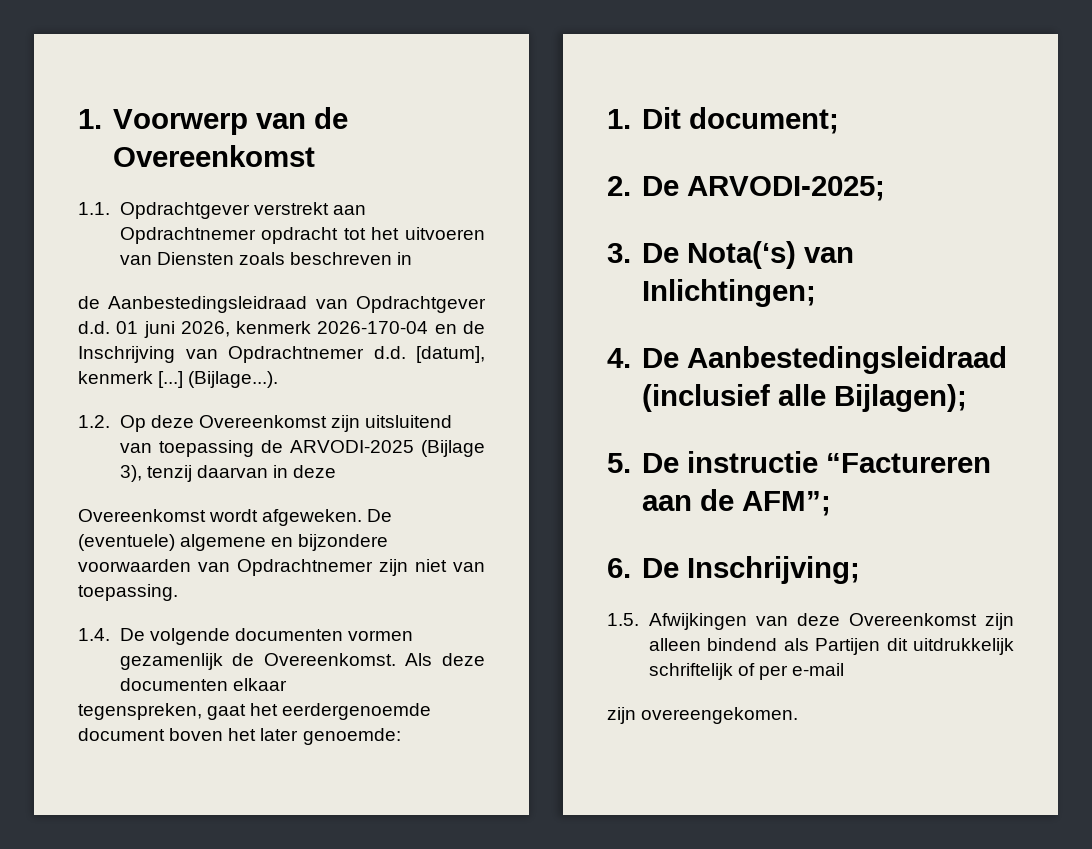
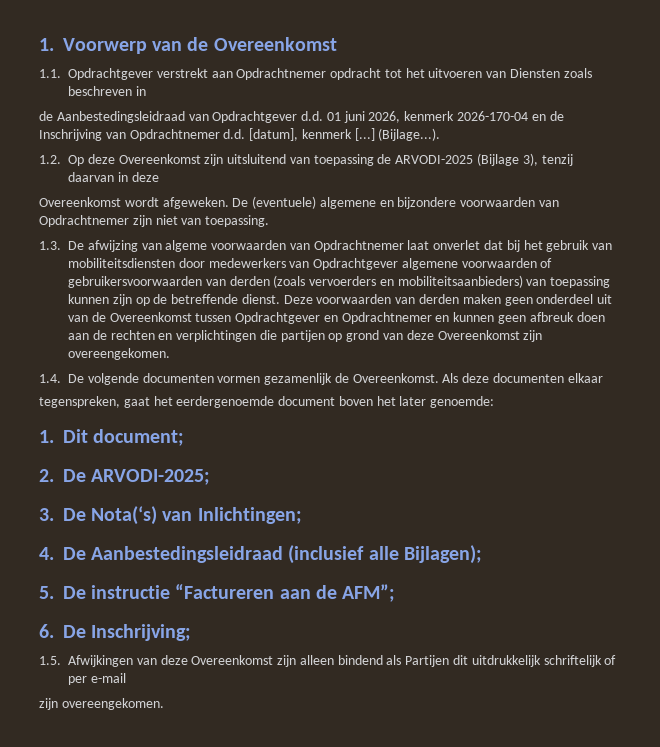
+ 1.3. De afwijzing van algeme voorwaarden van Opdrachtnemer laat onverlet dat bij het gebruik van mobiliteitsdiensten door medewerkers van Opdrachtgever algemene voorwaarden of gebruikersvoorwaarden van derden (zoals vervoerders en mobiliteitsaanbieders) van toepassing kunnen zijn op de betreffende dienst. Deze voorwaarden van derden maken geen onderdeel uit van de Overeenkomst tussen Opdrachtgever en Opdrachtnemer en kunnen geen afbreuk doen aan de rechten en verplichtingen die partijen op grond van deze Overeenkomst zijn overeengekomen.

